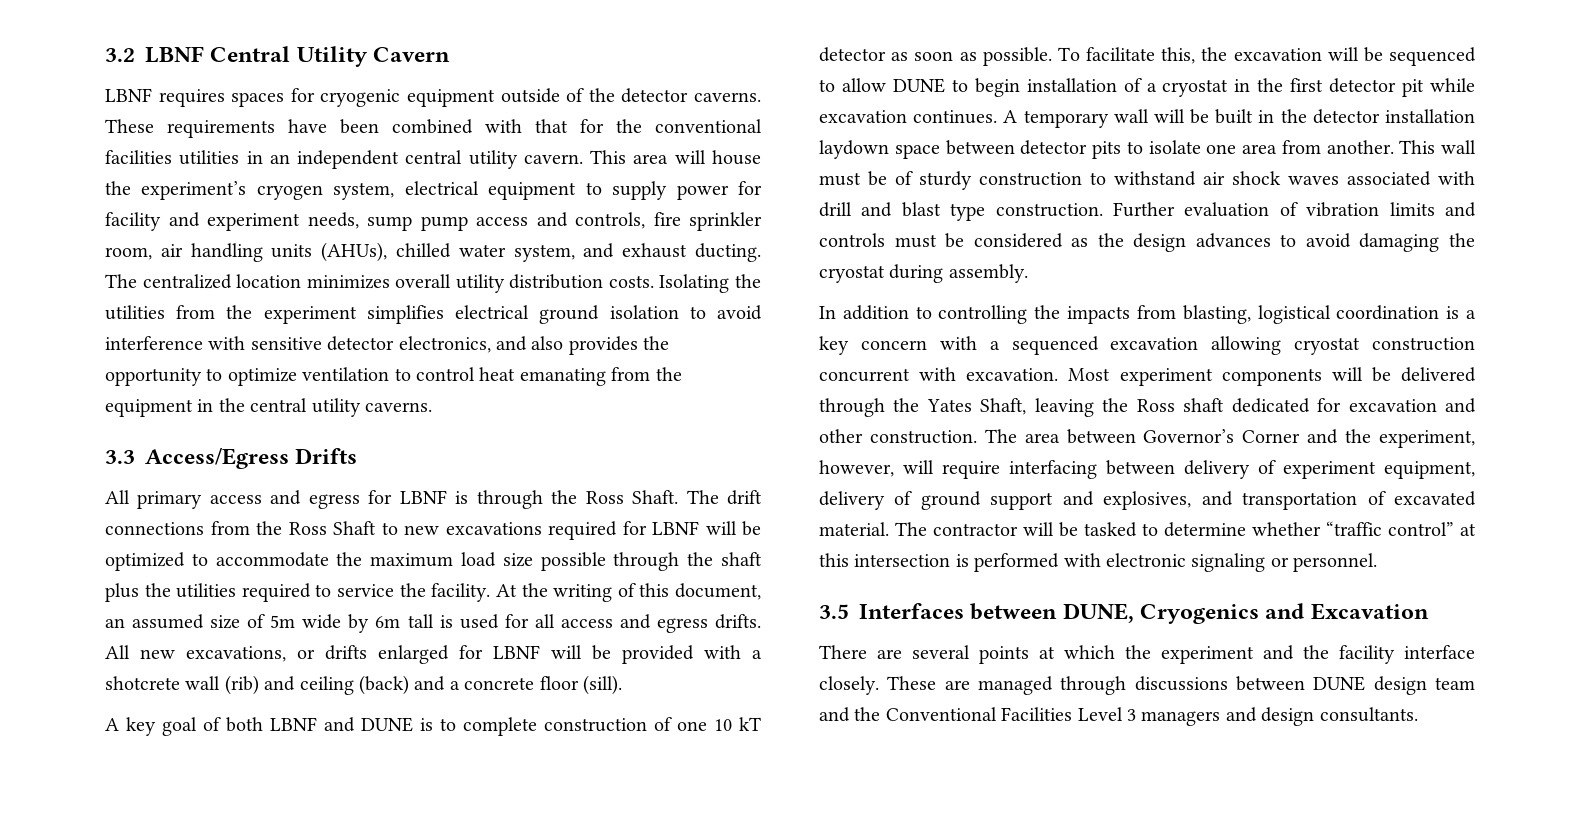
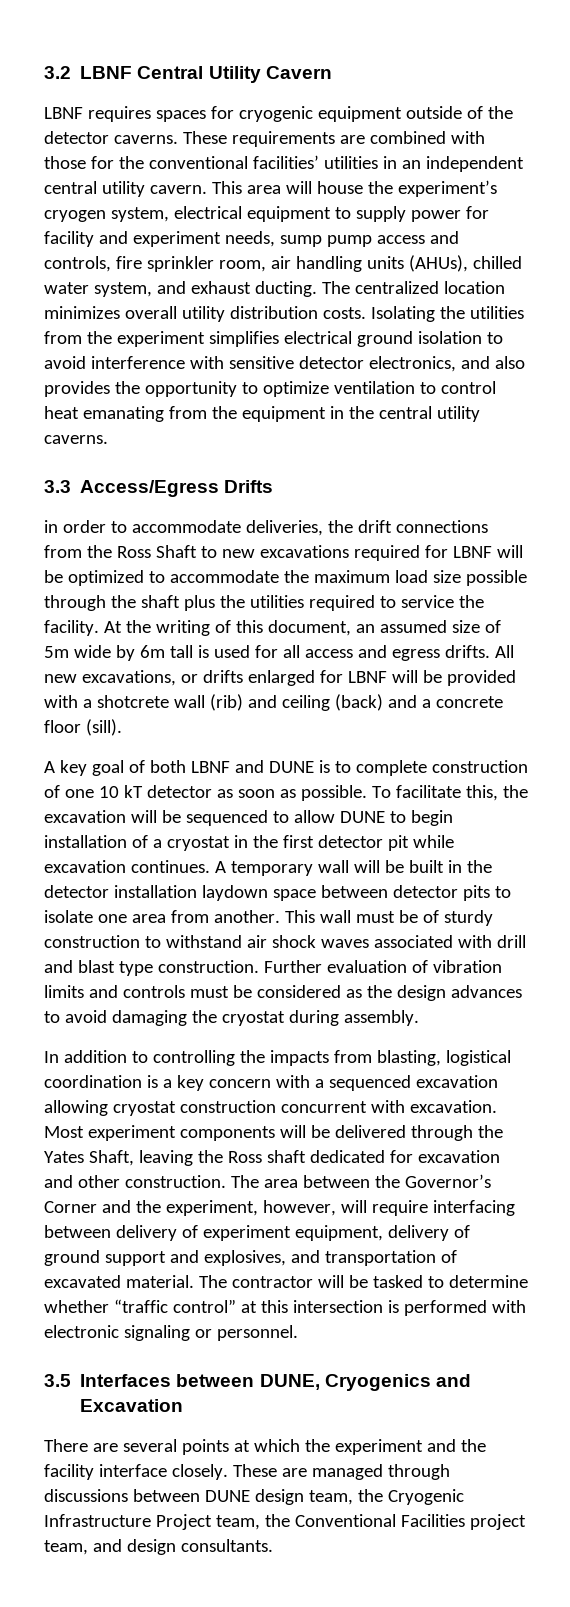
- These requirements have been combined with that for the conventional facilities utilities in an independent central utility cavern.
+ These requirements are combined with those for the conventional facilities’ utilities in an independent central utility cavern.
- All primary access and egress for LBNF is through the Ross Shaft. The drift connections from the Ross Shaft to new excavations required for LBNF will be optimized to accommodate the maximum load size possible through the shaft plus the utilities required to service the facility.
+ in order to accommodate deliveries, the drift connections from the Ross Shaft to new excavations required for LBNF will be optimized to accommodate the maximum load size possible through the shaft plus the utilities required to service the facility.
- The area between Governor’s Corner and the experiment, however, will require interfacing between delivery of experiment equipment, delivery of ground support and explosives, and transportation of excavated material.
+ The area between the Governor’s Corner and the experiment, however, will require interfacing between delivery of experiment equipment, delivery of ground support and explosives, and transportation of excavated material.
- These are managed through discussions between DUNE design team and the Conventional Facilities Level 3 managers and design consultants.
+ These are managed through discussions between DUNE design team, the Cryogenic Infrastructure Project team, the Conventional Facilities project team, and design consultants.

